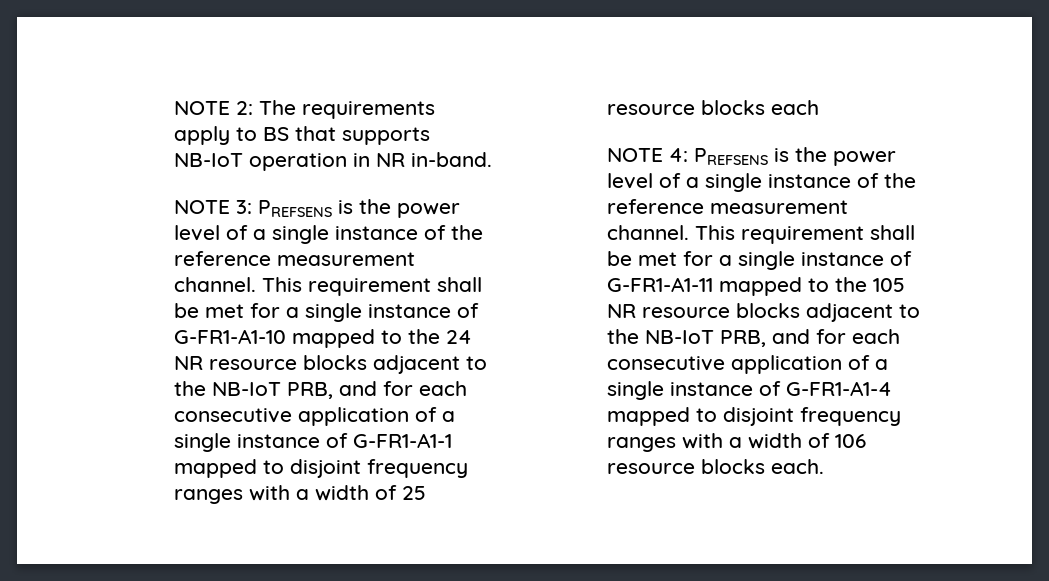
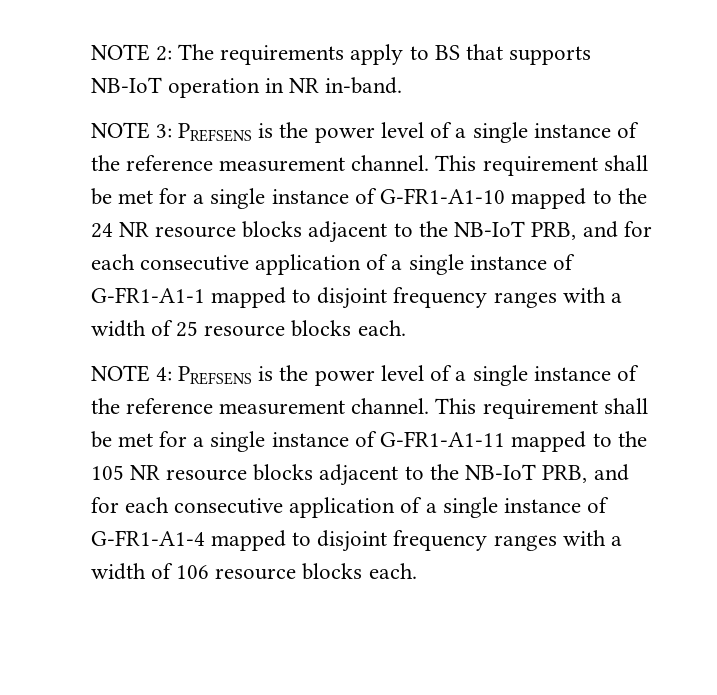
- This requirement shall be met for a single instance of G-FR1-A1-10 mapped to the 24 NR resource blocks adjacent to the NB-IoT PRB, and for each consecutive application of a single instance of G-FR1-A1-1 mapped to disjoint frequency ranges with a width of 25 resource blocks each
+ This requirement shall be met for a single instance of G-FR1-A1-10 mapped to the 24 NR resource blocks adjacent to the NB-IoT PRB, and for each consecutive application of a single instance of G-FR1-A1-1 mapped to disjoint frequency ranges with a width of 25 resource blocks each.

